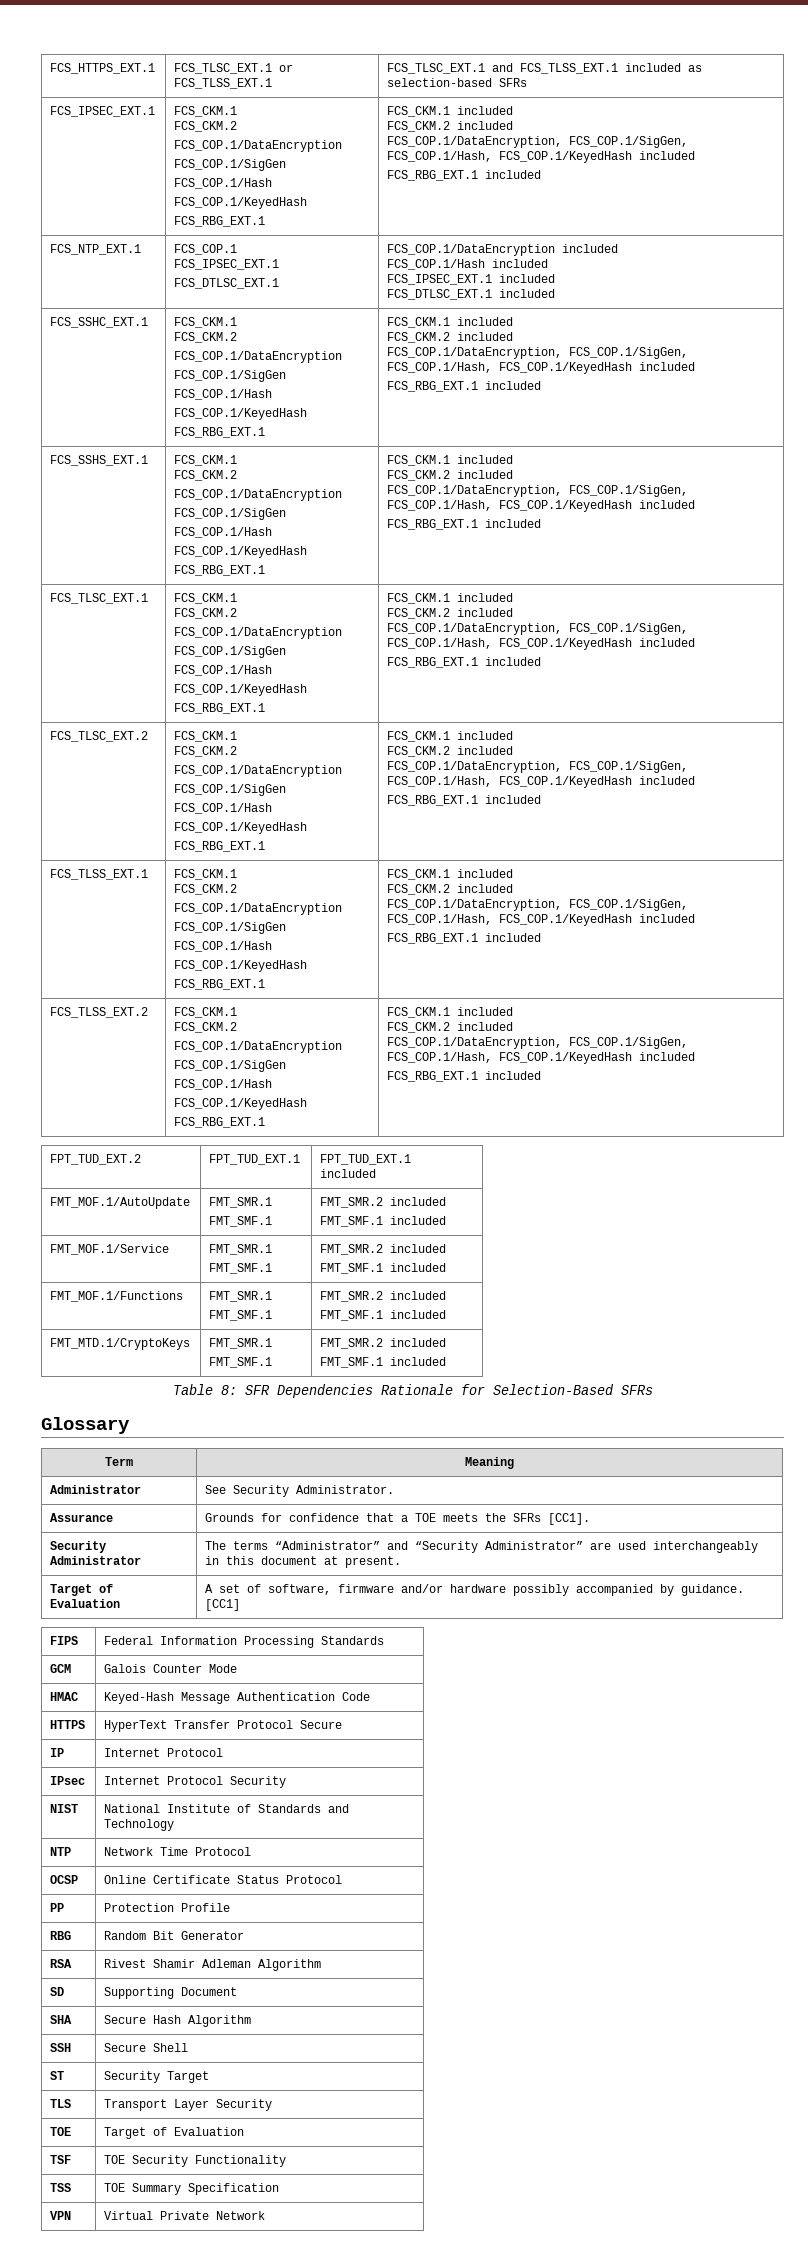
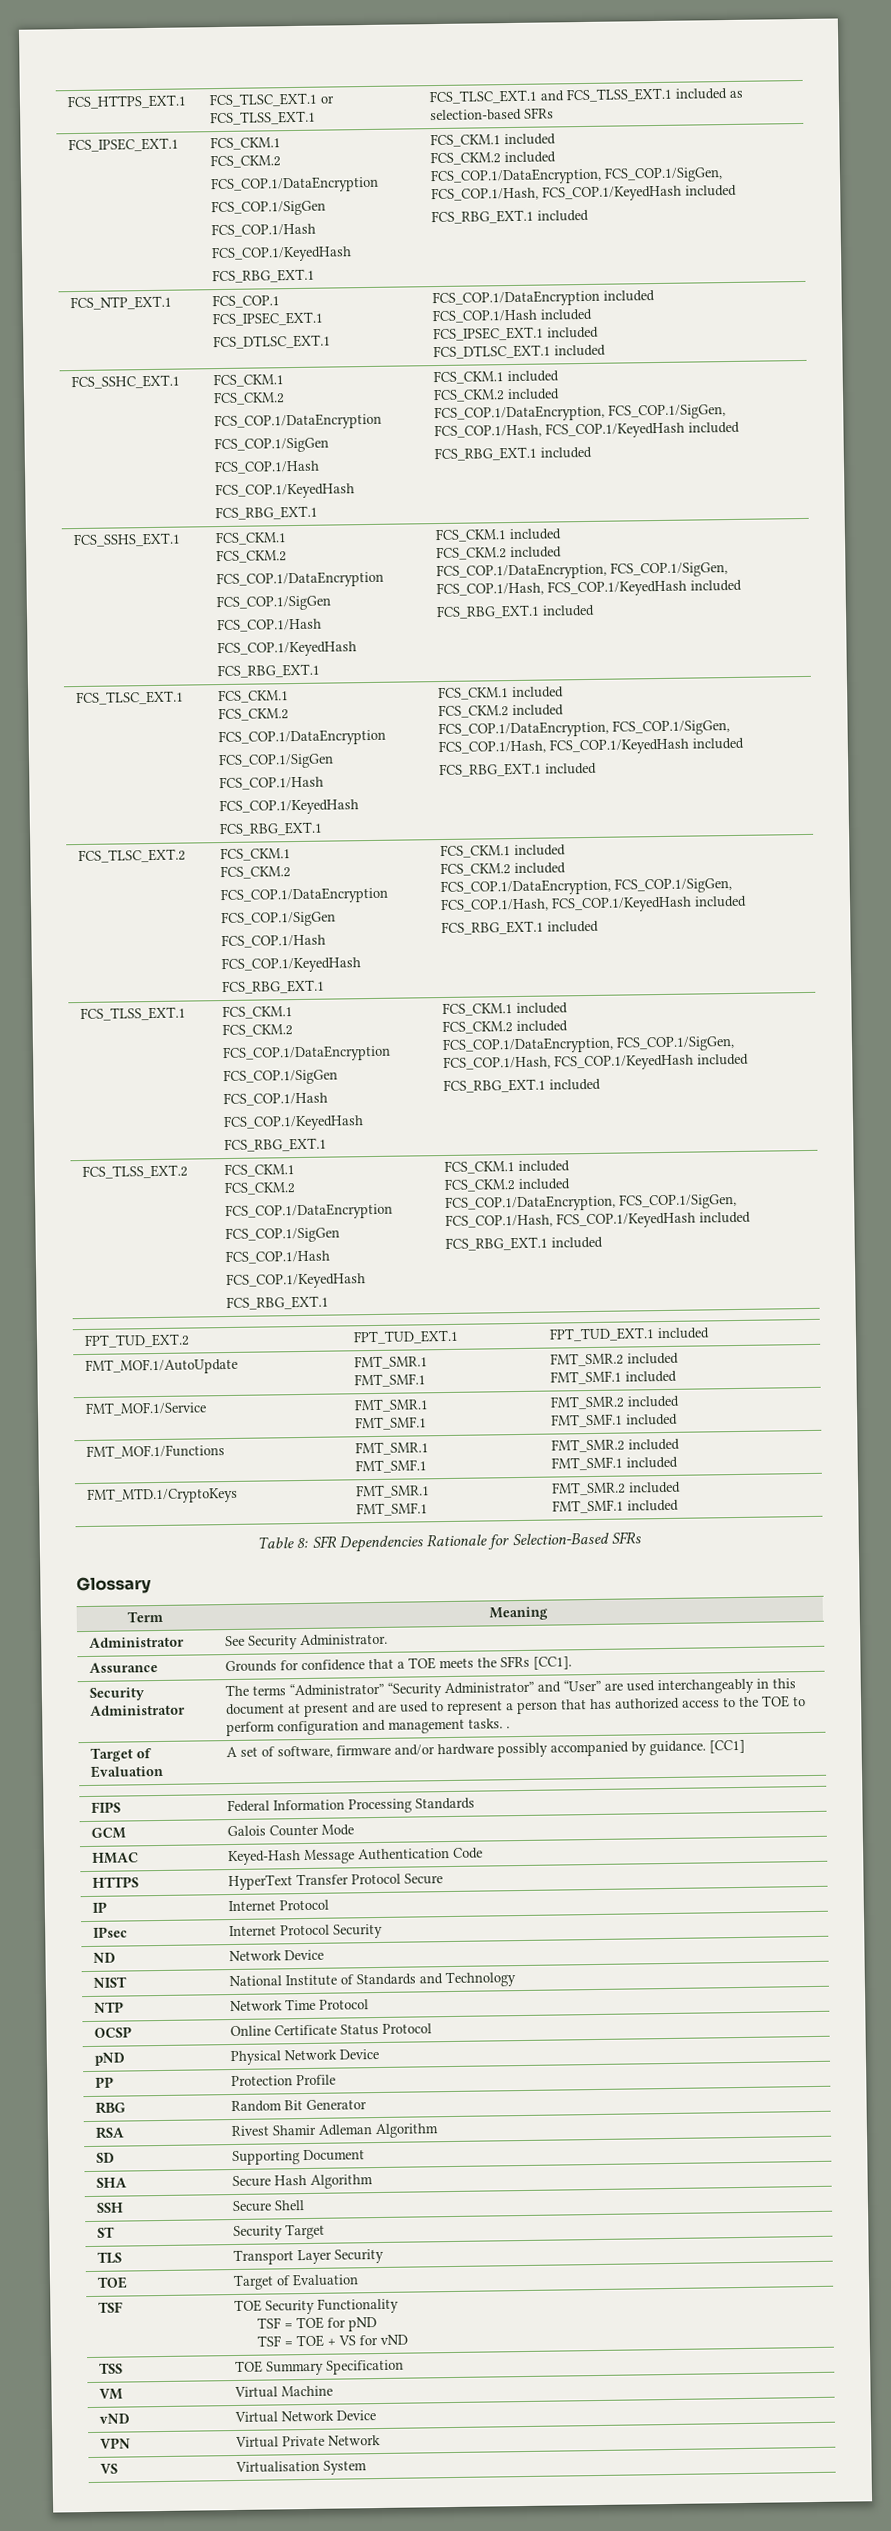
- Security Administrator | The terms “Administrator” and “Security Administrator” are used interchangeably in this document at present.
+ Security Administrator | The terms “Administrator” “Security Administrator” and “User” are used interchangeably in this document at present and are used to represent a person that has authorized access to the TOE to perform configuration and management tasks. .
+ ND | Network Device
+ pND | Physical Network Device
  TSF | TOE Security Functionality
+ TSF = TOE for pND
+ TSF = TOE + VS for vND
  TSS | TOE Summary Specification
+ VM | Virtual Machine
+ vND | Virtual Network Device
+ VS | Virtualisation System

